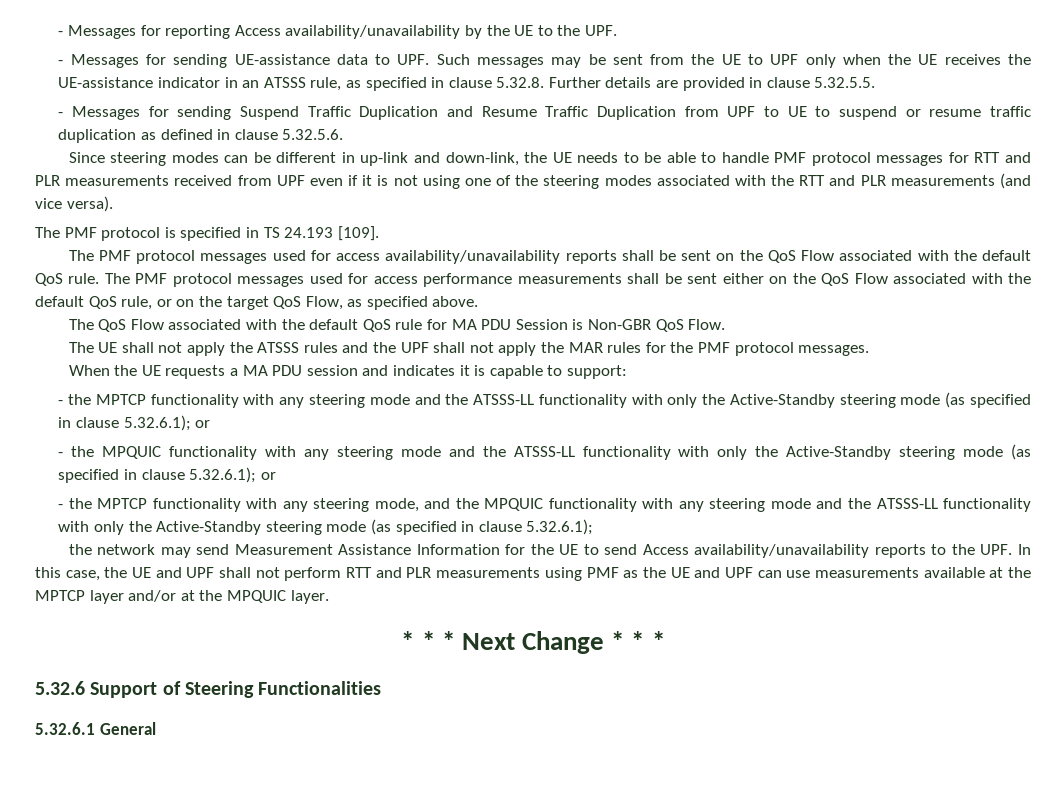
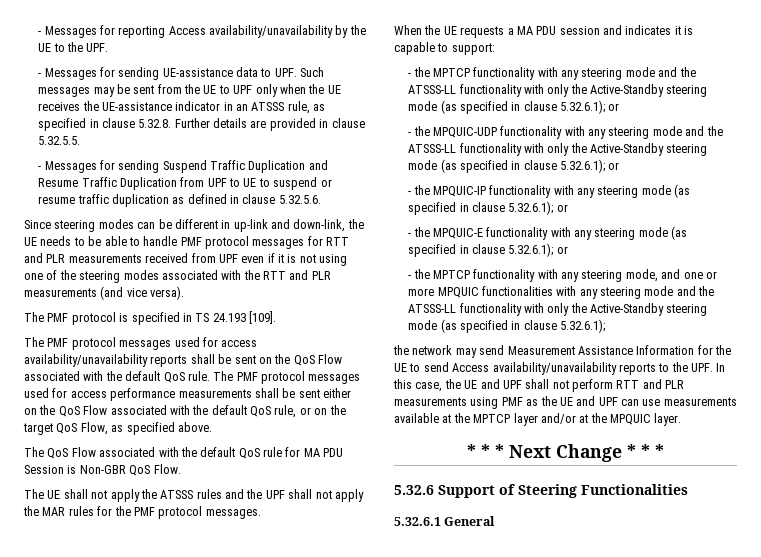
- - the MPQUIC functionality with any steering mode and the ATSSS-LL functionality with only the Active-Standby steering mode (as specified in clause 5.32.6.1); or
+ - the MPQUIC-UDP functionality with any steering mode and the ATSSS-LL functionality with only the Active-Standby steering mode (as specified in clause 5.32.6.1); or
+ - the MPQUIC-IP functionality with any steering mode (as specified in clause 5.32.6.1); or
+ - the MPQUIC-E functionality with any steering mode (as specified in clause 5.32.6.1); or
- - the MPTCP functionality with any steering mode, and the MPQUIC functionality with any steering mode and the ATSSS-LL functionality with only the Active-Standby steering mode (as specified in clause 5.32.6.1);
+ - the MPTCP functionality with any steering mode, and one or more MPQUIC functionalities with any steering mode and the ATSSS-LL functionality with only the Active-Standby steering mode (as specified in clause 5.32.6.1);

